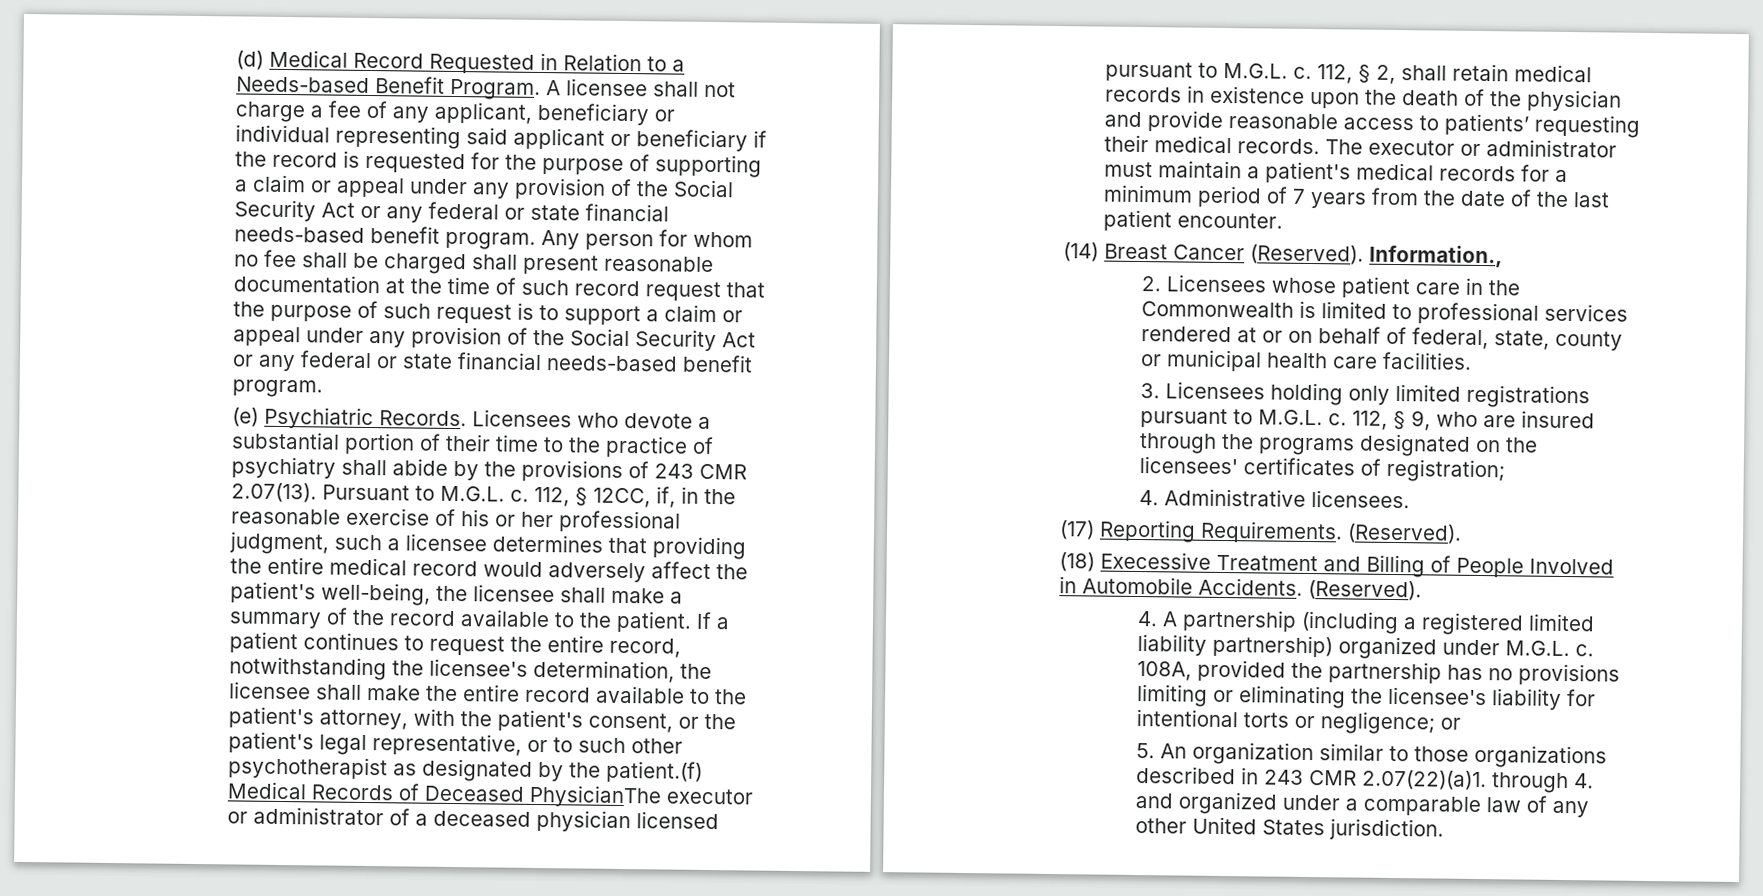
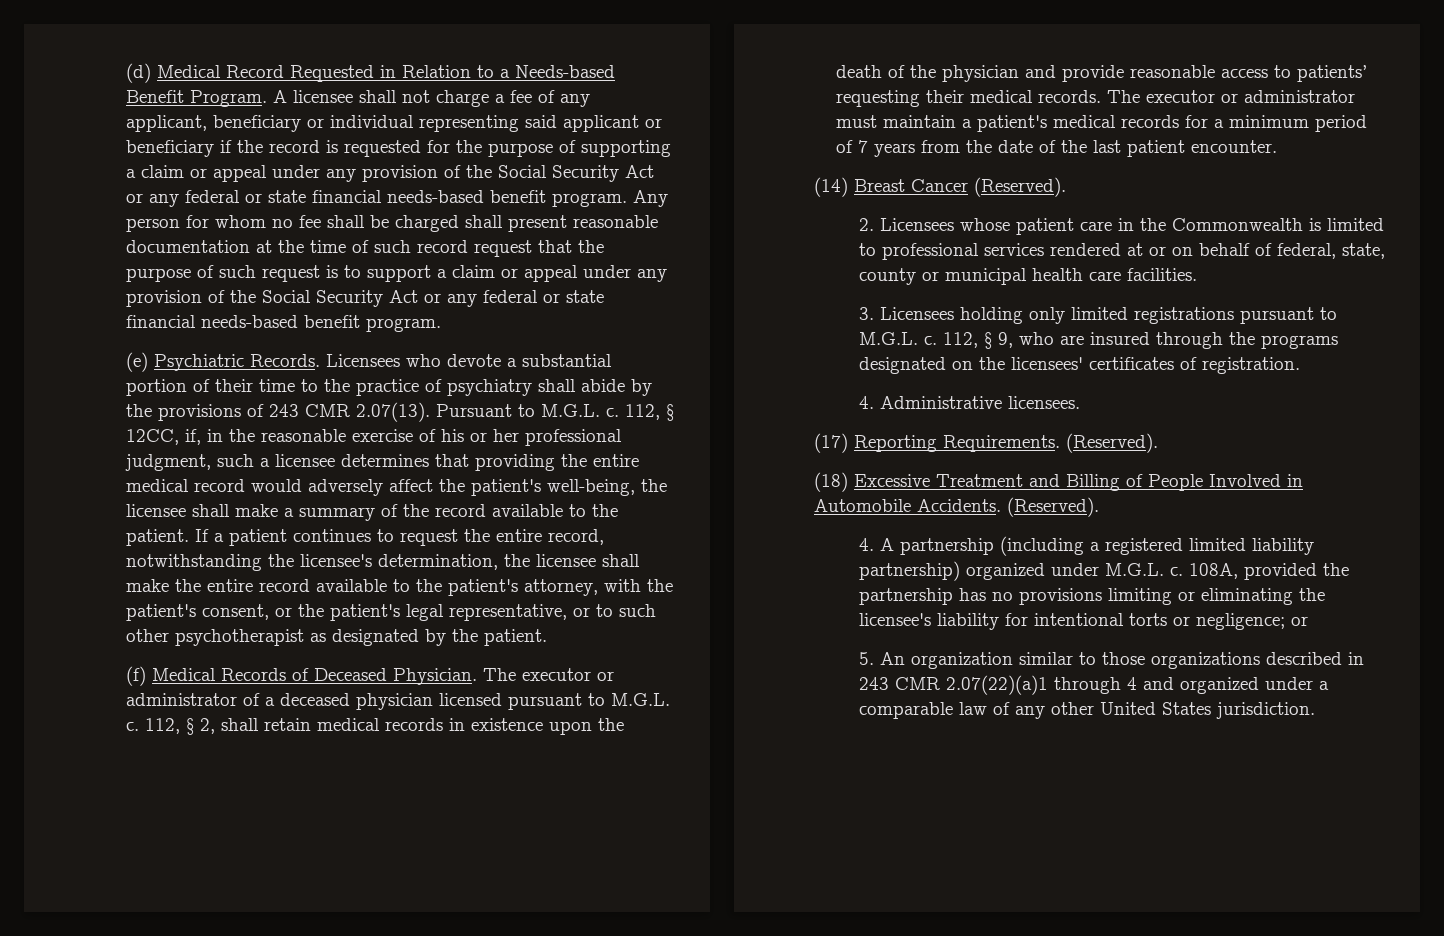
- If a patient continues to request the entire record, notwithstanding the licensee's determination, the licensee shall make the entire record available to the patient's attorney, with the patient's consent, or the patient's legal representative, or to such other psychotherapist as designated by the patient.(f) Medical Records of Deceased PhysicianThe executor or administrator of a deceased physician licensed pursuant to M.G.L. c.
+ If a patient continues to request the entire record, notwithstanding the licensee's determination, the licensee shall make the entire record available to the patient's attorney, with the patient's consent, or the patient's legal representative, or to such other psychotherapist as designated by the patient.
+ (f) Medical Records of Deceased Physician. The executor or administrator of a deceased physician licensed pursuant to M.G.L. c.
- Information.,
- 112, § 9, who are insured through the programs designated on the licensees' certificates of registration;
+ 112, § 9, who are insured through the programs designated on the licensees' certificates of registration.
- (18) Execessive Treatment and Billing of People Involved in Automobile Accidents.
+ (18) Excessive Treatment and Billing of People Involved in Automobile Accidents.
- 5. An organization similar to those organizations described in 243 CMR 2.07(22)(a)1. through 4. and organized under a comparable law of any other United States jurisdiction.
+ 5. An organization similar to those organizations described in 243 CMR 2.07(22)(a)1 through 4 and organized under a comparable law of any other United States jurisdiction.

